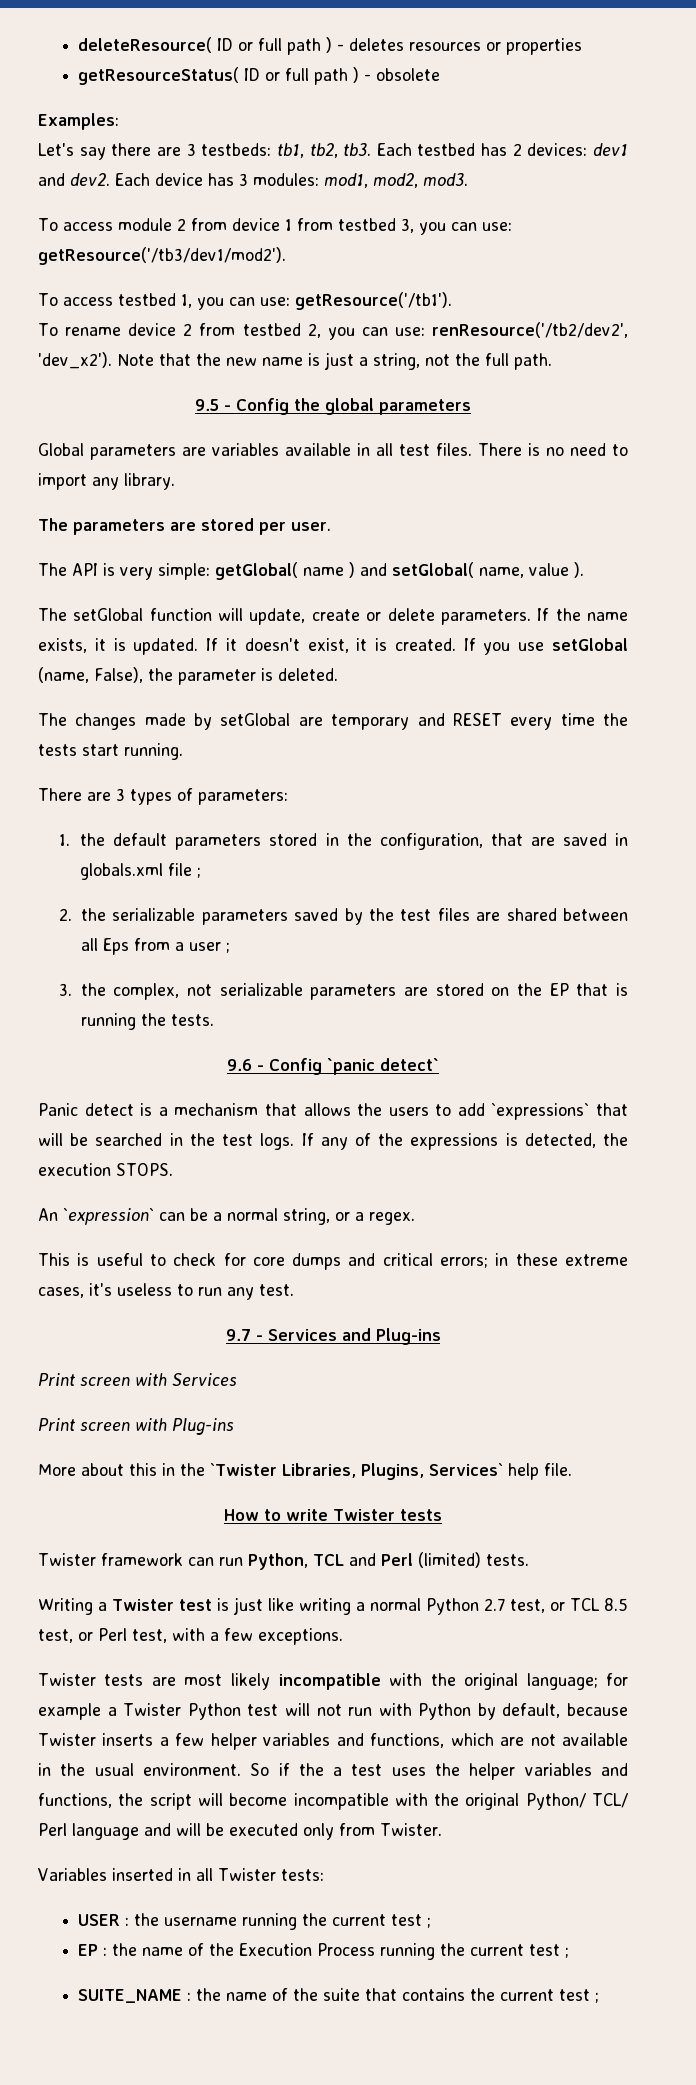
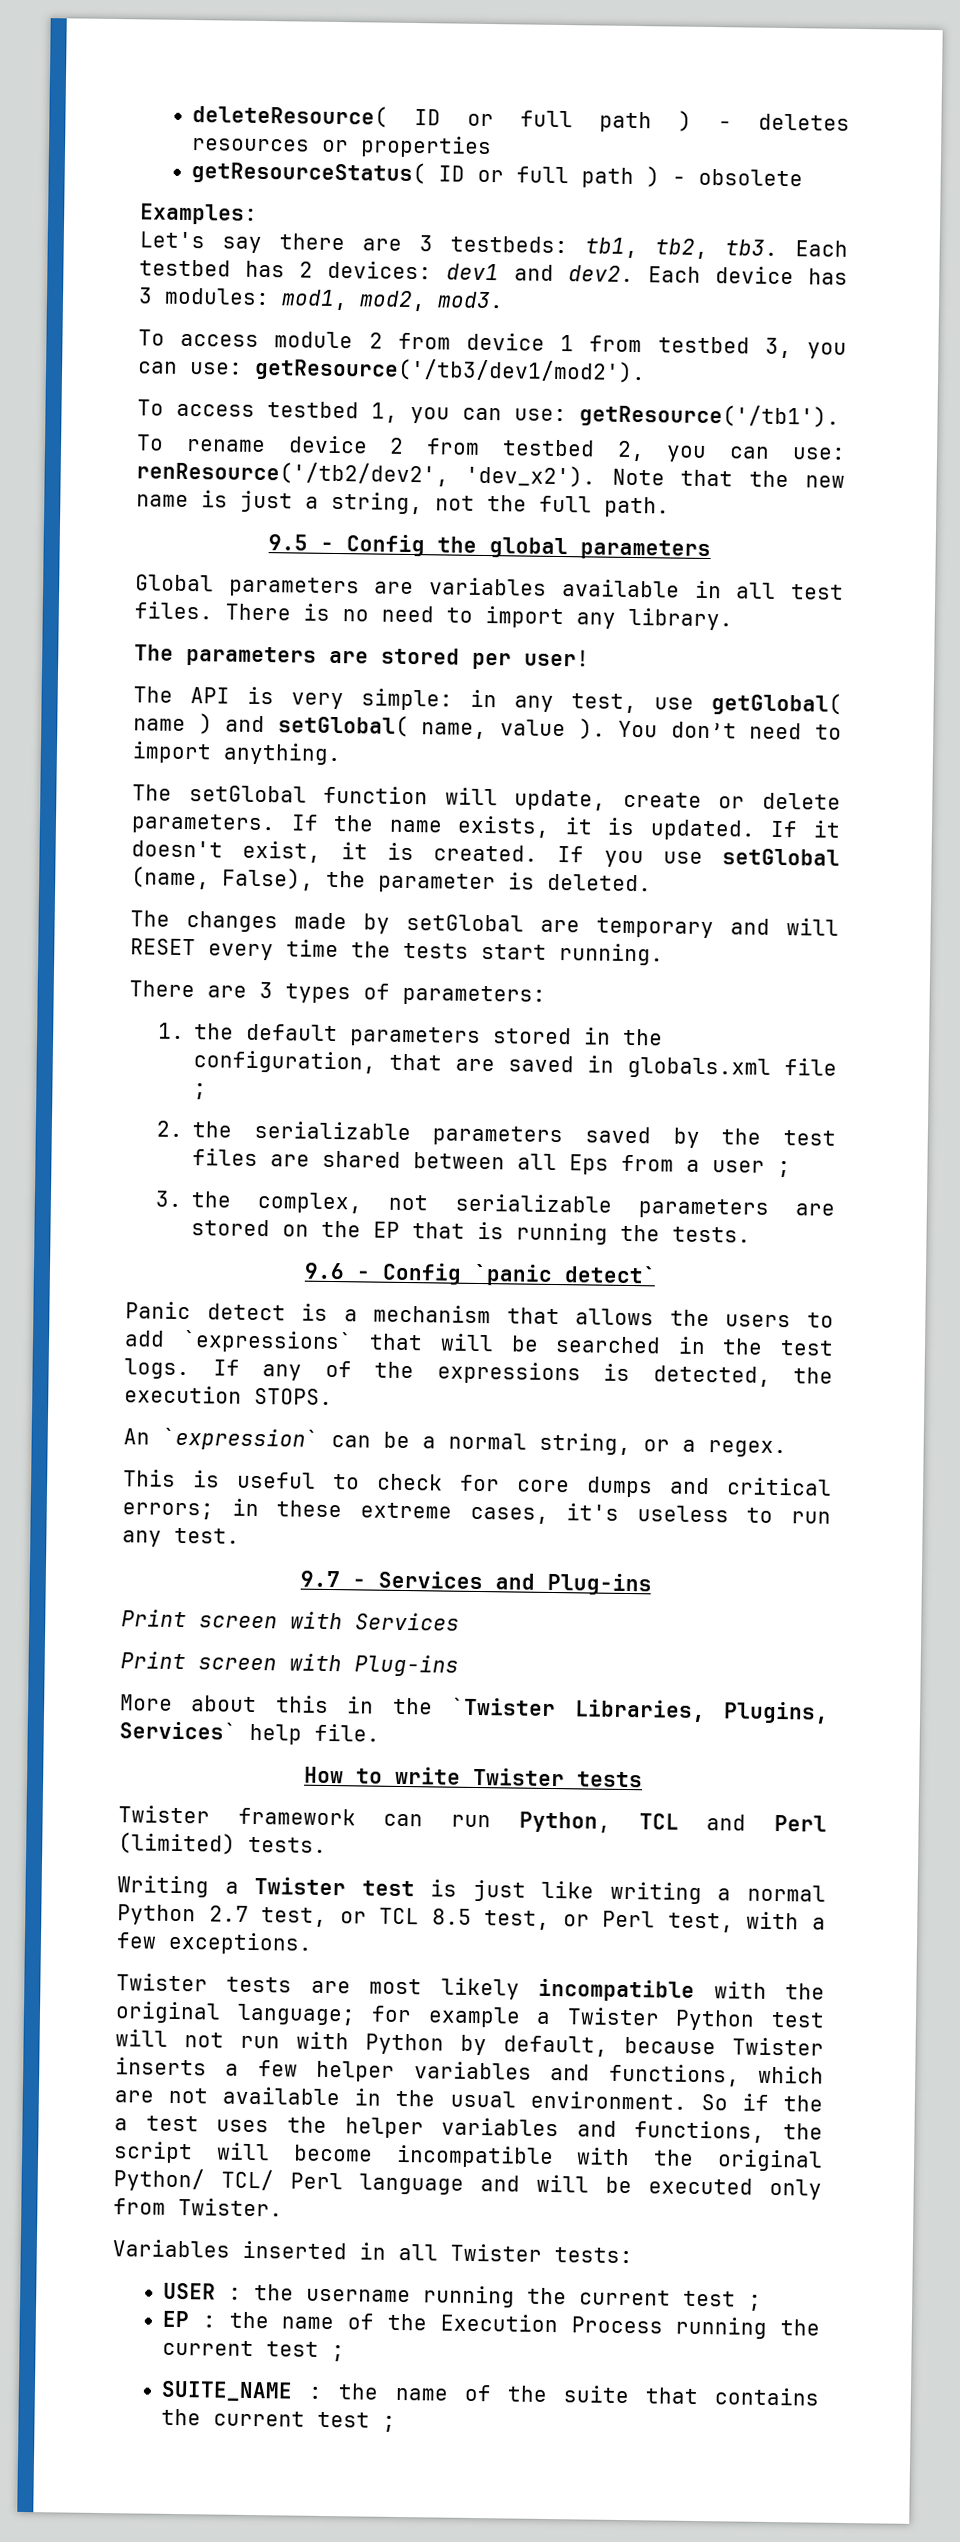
- The parameters are stored per user.
+ The parameters are stored per user!
- The API is very simple: getGlobal( name ) and setGlobal( name, value ).
+ The API is very simple: in any test, use getGlobal( name ) and setGlobal( name, value ). You don’t need to import anything.
- The changes made by setGlobal are temporary and RESET every time the tests start running.
+ The changes made by setGlobal are temporary and will RESET every time the tests start running.

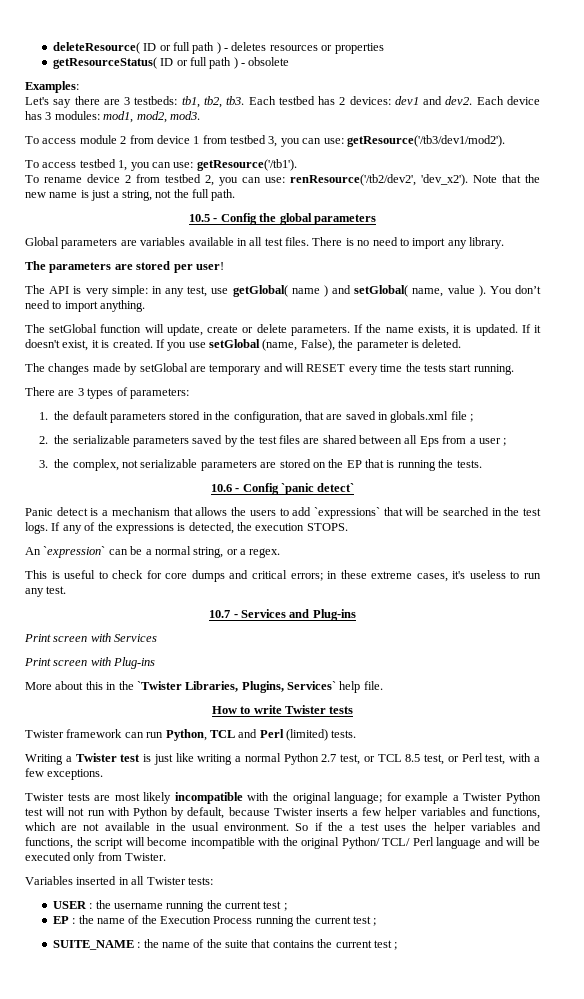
- 9.5 - Config the global parameters
+ 10.5 - Config the global parameters
- 9.6 - Config `panic detect`
+ 10.6 - Config `panic detect`
- 9.7 - Services and Plug-ins
+ 10.7 - Services and Plug-ins

